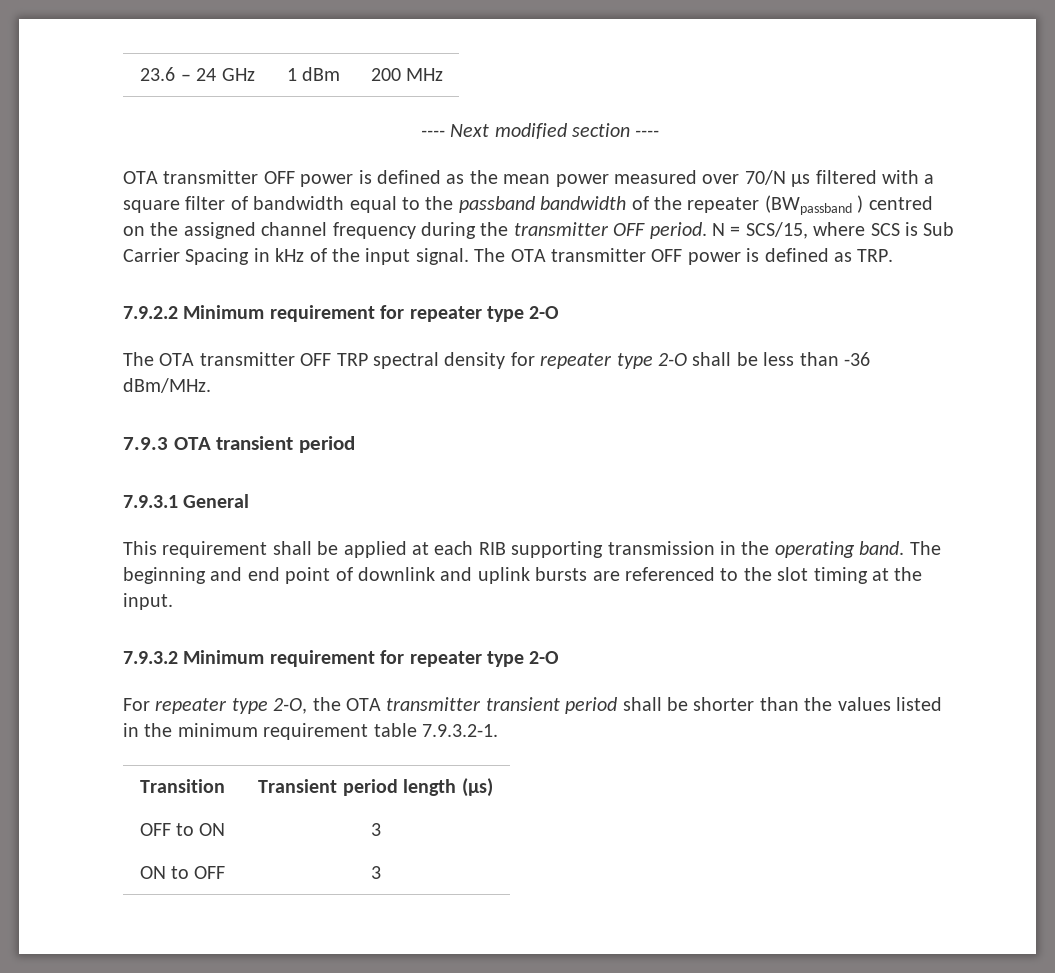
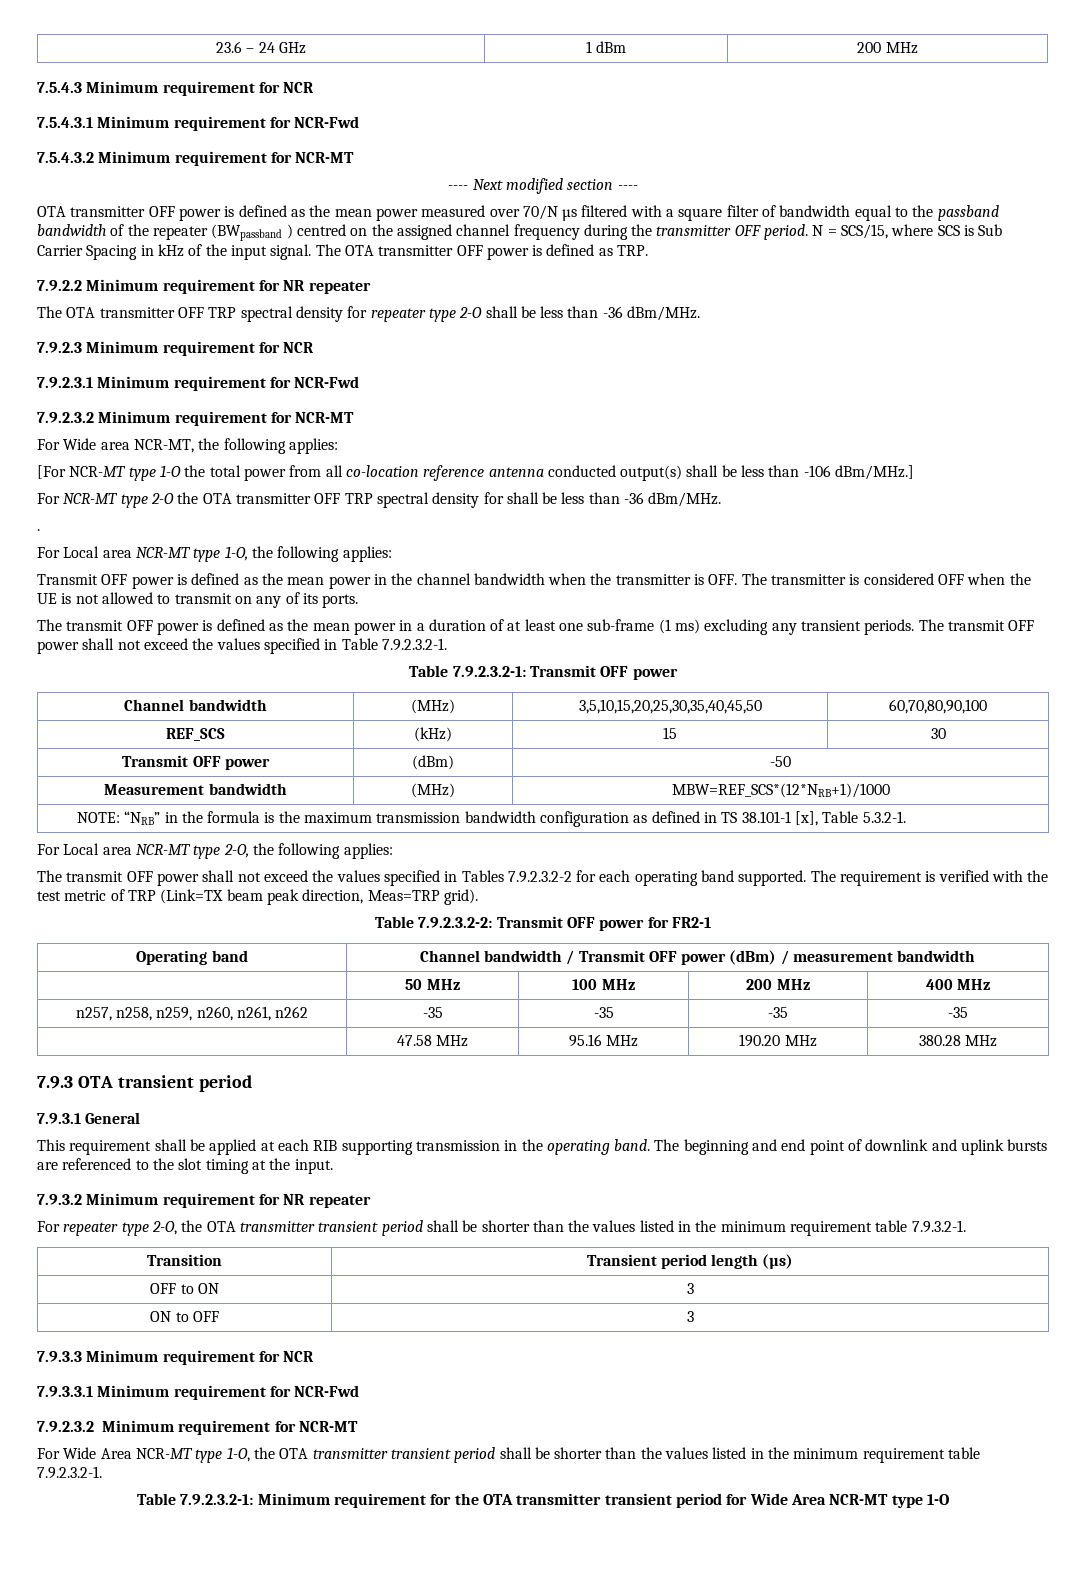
+ 7.5.4.3 Minimum requirement for NCR
+ 7.5.4.3.1 Minimum requirement for NCR-Fwd
+ 7.5.4.3.2 Minimum requirement for NCR-MT
- 7.9.2.2 Minimum requirement for repeater type 2-O
+ 7.9.2.2 Minimum requirement for NR repeater
+ 7.9.2.3 Minimum requirement for NCR
+ 7.9.2.3.1 Minimum requirement for NCR-Fwd
+ 7.9.2.3.2 Minimum requirement for NCR-MT
+ For Wide area NCR-MT, the following applies:
+ [For NCR-MT type 1-O the total power from all co-location reference antenna conducted output(s) shall be less than -106 dBm/MHz.]
+ For NCR-MT type 2-O the OTA transmitter OFF TRP spectral density for shall be less than -36 dBm/MHz.
+ .
+ For Local area NCR-MT type 1-O, the following applies:
+ Transmit OFF power is defined as the mean power in the channel bandwidth when the transmitter is OFF. The transmitter is considered OFF when the UE is not allowed to transmit on any of its ports.
+ The transmit OFF power is defined as the mean power in a duration of at least one sub-frame (1 ms) excluding any transient periods. The transmit OFF power shall not exceed the values specified in Table 7.9.2.3.2-1.
+ Table 7.9.2.3.2-1: Transmit OFF power
+ Channel bandwidth | (MHz) | 3,5,10,15,20,25,30,35,40,45,50 | 60,70,80,90,100
+ REF_SCS | (kHz) | 15 | 30
+ Transmit OFF power | (dBm) | -50
+ Measurement bandwidth | (MHz) | MBW=REF_SCS*(12*NRB+1)/1000
+ NOTE: “NRB” in the formula is the maximum transmission bandwidth configuration as defined in TS 38.101-1 [x], Table 5.3.2-1.
+ For Local area NCR-MT type 2-O, the following applies:
+ The transmit OFF power shall not exceed the values specified in Tables 7.9.2.3.2-2 for each operating band supported. The requirement is verified with the test metric of TRP (Link=TX beam peak direction, Meas=TRP grid).
+ Table 7.9.2.3.2-2: Transmit OFF power for FR2-1
+ Operating band | Channel bandwidth / Transmit OFF power (dBm) / measurement bandwidth
+ | 50 MHz | 100 MHz | 200 MHz | 400 MHz
+ n257, n258, n259, n260, n261, n262 | -35 | -35 | -35 | -35
+ | 47.58 MHz | 95.16 MHz | 190.20 MHz | 380.28 MHz
- 7.9.3.2 Minimum requirement for repeater type 2-O
+ 7.9.3.2 Minimum requirement for NR repeater
+ 7.9.3.3 Minimum requirement for NCR
+ 7.9.3.3.1 Minimum requirement for NCR-Fwd
+ 7.9.2.3.2 Minimum requirement for NCR-MT
+ For Wide Area NCR-MT type 1-O, the OTA transmitter transient period shall be shorter than the values listed in the minimum requirement table 7.9.2.3.2-1.
+ Table 7.9.2.3.2-1: Minimum requirement for the OTA transmitter transient period for Wide Area NCR-MT type 1-O

